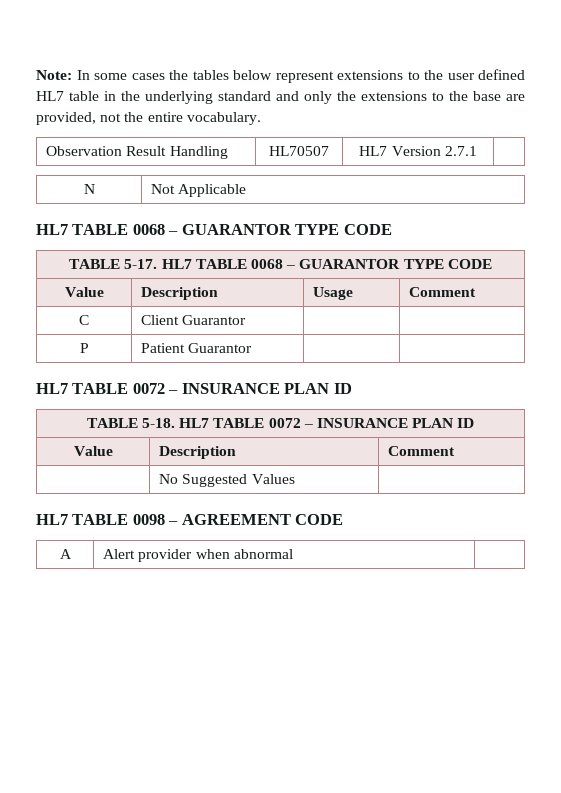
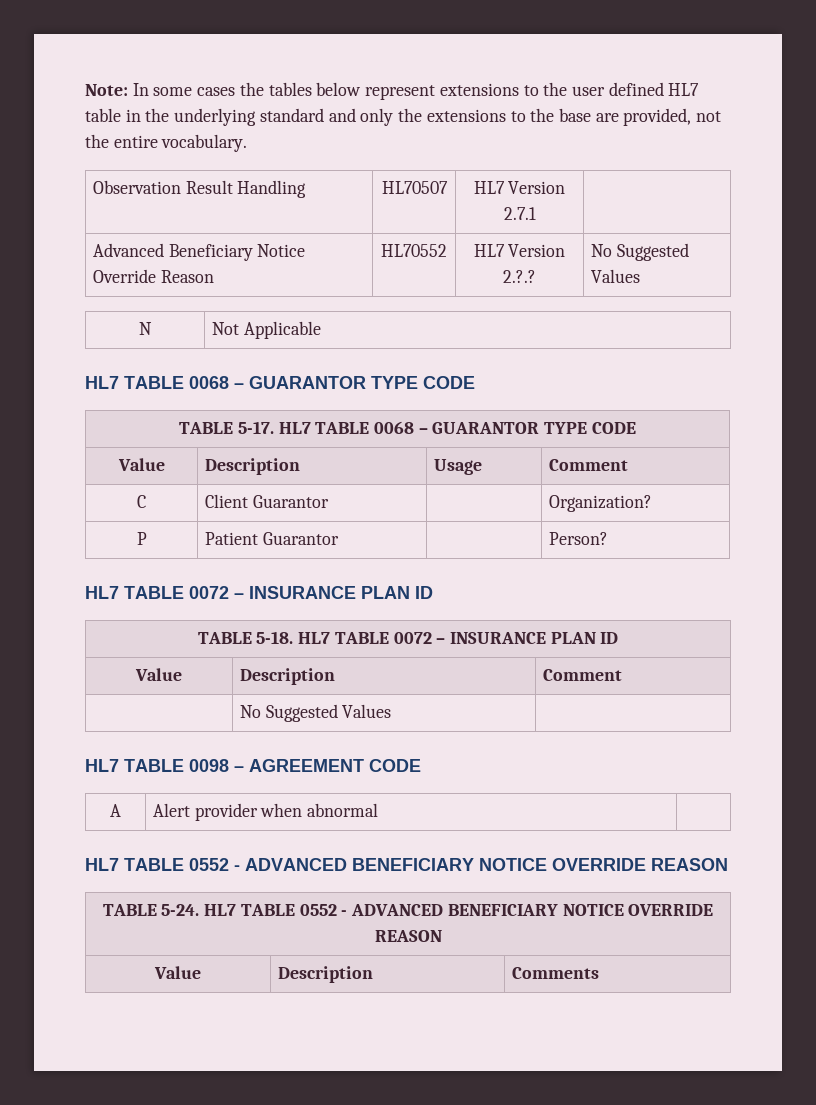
+ Advanced Beneficiary Notice Override Reason | HL70552 | HL7 Version 2.?.? | No Suggested Values
- C | Client Guarantor | |
+ C | Client Guarantor | | Organization?
- P | Patient Guarantor | |
+ P | Patient Guarantor | | Person?
  A | Alert provider when abnormal |
+ HL7 TABLE 0552 - ADVANCED BENEFICIARY NOTICE OVERRIDE REASON
+ TABLE 5-24. HL7 TABLE 0552 - ADVANCED BENEFICIARY NOTICE OVERRIDE REASON
+ Value | Description | Comments

